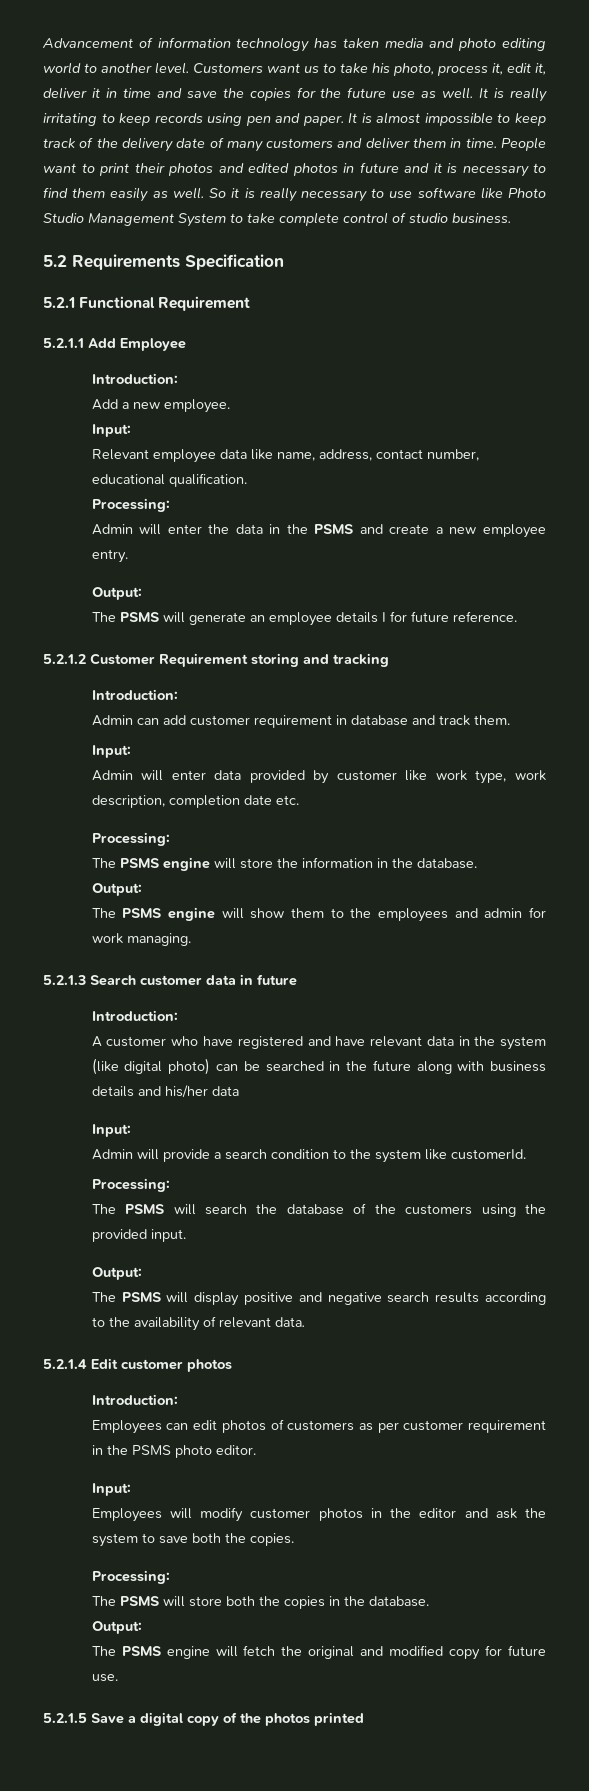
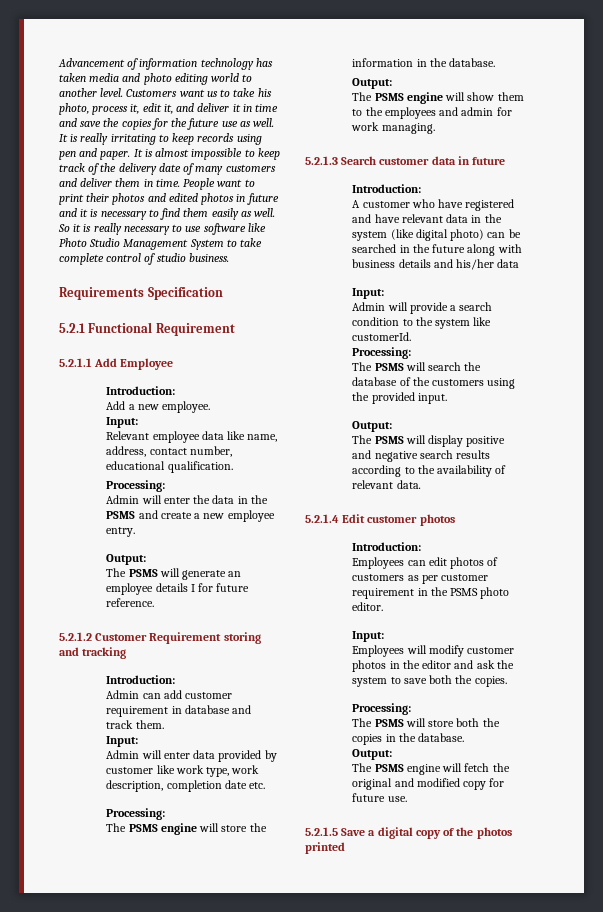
- Customers want us to take his photo, process it, edit it, deliver it in time and save the copies for the future use as well.
+ Customers want us to take his photo, process it, edit it, and deliver it in time and save the copies for the future use as well.
- 5.2 Requirements Specification
+ Requirements Specification

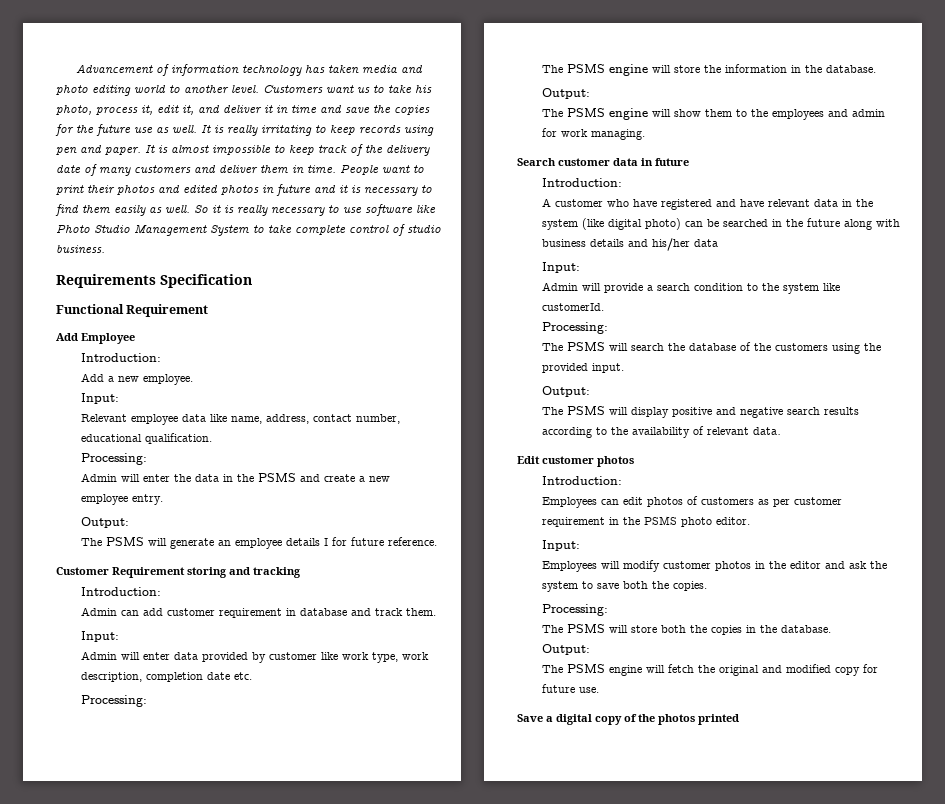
- 5.2.1 Functional Requirement
+ Functional Requirement
- 5.2.1.1 Add Employee
+ Add Employee
- 5.2.1.2 Customer Requirement storing and tracking
+ Customer Requirement storing and tracking
- 5.2.1.3 Search customer data in future
+ Search customer data in future
- 5.2.1.4 Edit customer photos
+ Edit customer photos
- 5.2.1.5 Save a digital copy of the photos printed
+ Save a digital copy of the photos printed

